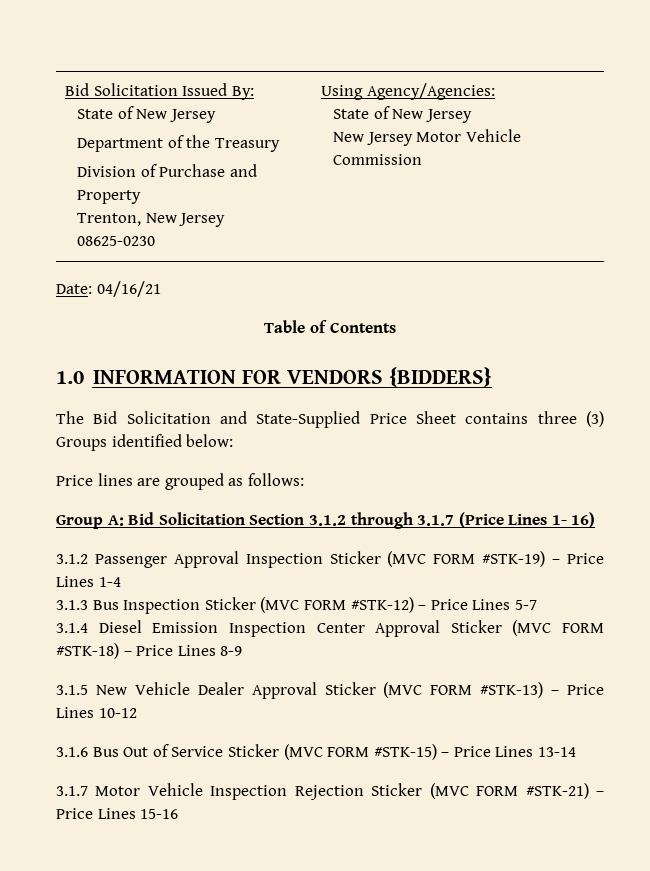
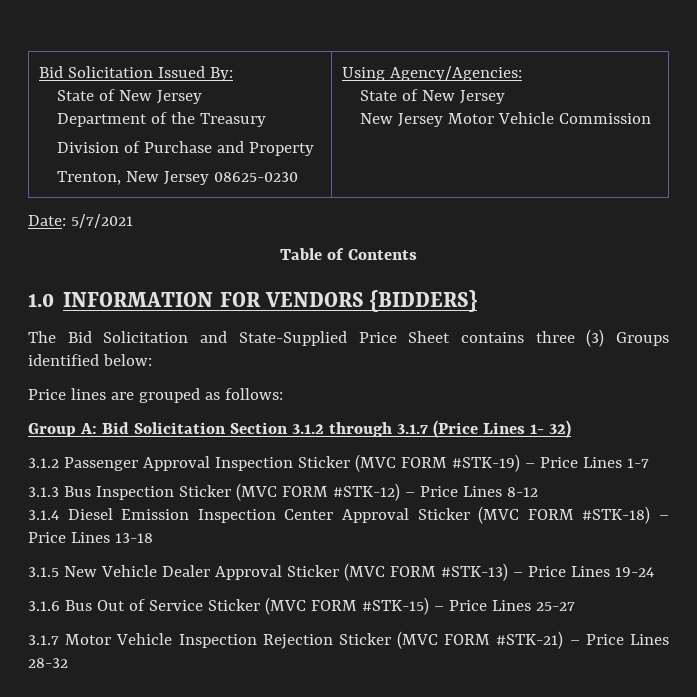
- Date: 04/16/21
+ Date: 5/7/2021
- Group A: Bid Solicitation Section 3.1.2 through 3.1.7 (Price Lines 1- 16)
+ Group A: Bid Solicitation Section 3.1.2 through 3.1.7 (Price Lines 1- 32)
- 3.1.2 Passenger Approval Inspection Sticker (MVC FORM #STK-19) – Price Lines 1-4
+ 3.1.2 Passenger Approval Inspection Sticker (MVC FORM #STK-19) – Price Lines 1-7
- 3.1.3 Bus Inspection Sticker (MVC FORM #STK-12) – Price Lines 5-7
+ 3.1.3 Bus Inspection Sticker (MVC FORM #STK-12) – Price Lines 8-12
- 3.1.4 Diesel Emission Inspection Center Approval Sticker (MVC FORM #STK-18) – Price Lines 8-9
+ 3.1.4 Diesel Emission Inspection Center Approval Sticker (MVC FORM #STK-18) – Price Lines 13-18
- 3.1.5 New Vehicle Dealer Approval Sticker (MVC FORM #STK-13) – Price Lines 10-12
+ 3.1.5 New Vehicle Dealer Approval Sticker (MVC FORM #STK-13) – Price Lines 19-24
- 3.1.6 Bus Out of Service Sticker (MVC FORM #STK-15) – Price Lines 13-14
+ 3.1.6 Bus Out of Service Sticker (MVC FORM #STK-15) – Price Lines 25-27
- 3.1.7 Motor Vehicle Inspection Rejection Sticker (MVC FORM #STK-21) – Price Lines 15-16
+ 3.1.7 Motor Vehicle Inspection Rejection Sticker (MVC FORM #STK-21) – Price Lines 28-32

